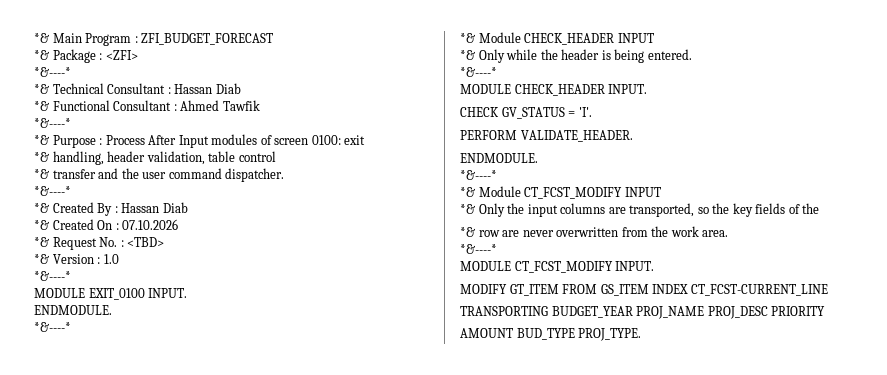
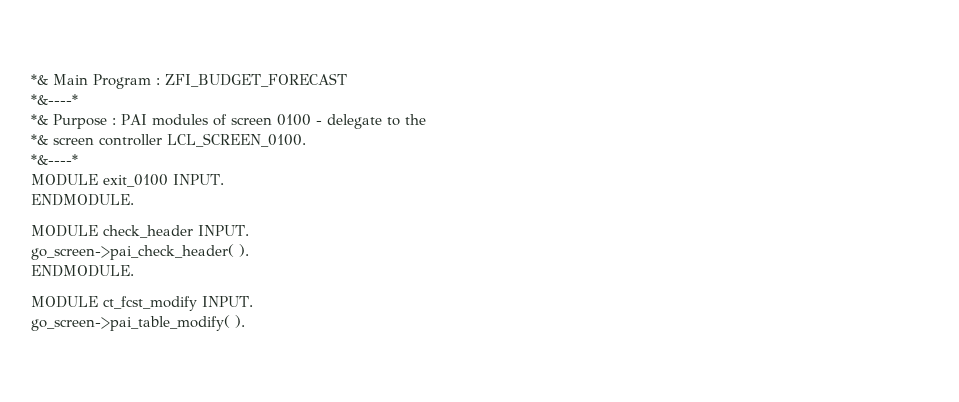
  *& Main Program : ZFI_BUDGET_FORECAST
- *& Package : <ZFI>
  *&----*
- *& Technical Consultant : Hassan Diab
- *& Functional Consultant : Ahmed Tawfik
+ *& Purpose : PAI modules of screen 0100 - delegate to the
+ *& screen controller LCL_SCREEN_0100.
  *&----*
- *& Purpose : Process After Input modules of screen 0100: exit
- *& handling, header validation, table control
- *& transfer and the user command dispatcher.
- *&----*
- *& Created By : Hassan Diab
- *& Created On : 07.10.2026
- *& Request No. : <TBD>
- *& Version : 1.0
- *&----*
- MODULE EXIT_0100 INPUT.
+ MODULE exit_0100 INPUT.
  ENDMODULE.
- *&----*
- *& Module CHECK_HEADER INPUT
- *& Only while the header is being entered.
- *&----*
- MODULE CHECK_HEADER INPUT.
- CHECK GV_STATUS = 'I'.
- PERFORM VALIDATE_HEADER.
+ MODULE check_header INPUT.
+ go_screen->pai_check_header( ).
  ENDMODULE.
- *&----*
- *& Module CT_FCST_MODIFY INPUT
- *& Only the input columns are transported, so the key fields of the
- *& row are never overwritten from the work area.
- *&----*
- MODULE CT_FCST_MODIFY INPUT.
- MODIFY GT_ITEM FROM GS_ITEM INDEX CT_FCST-CURRENT_LINE
- TRANSPORTING BUDGET_YEAR PROJ_NAME PROJ_DESC PRIORITY
- AMOUNT BUD_TYPE PROJ_TYPE.
+ MODULE ct_fcst_modify INPUT.
+ go_screen->pai_table_modify( ).

